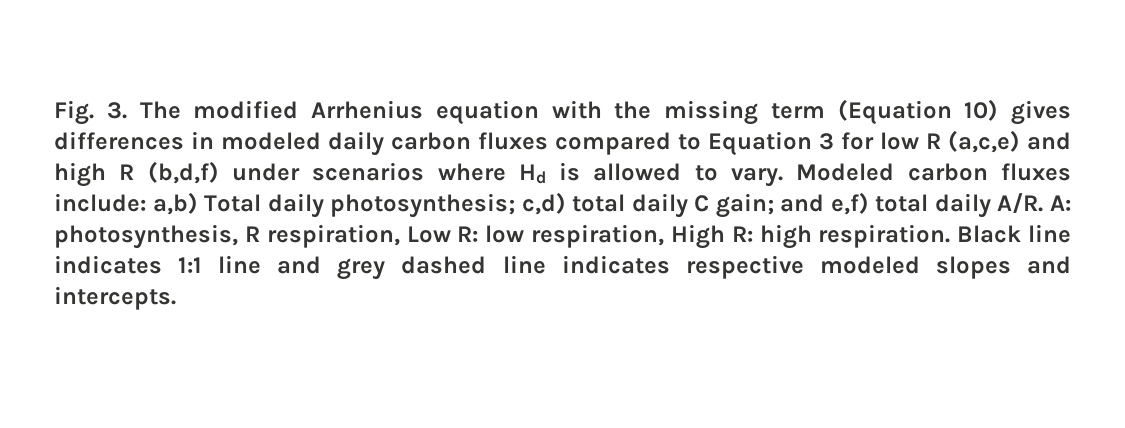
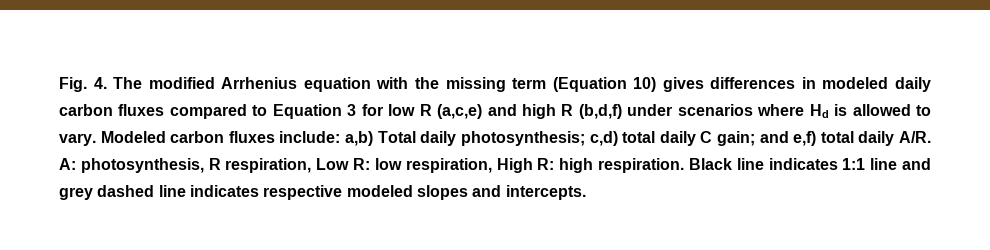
- Fig. 3. The modified Arrhenius equation with the missing term (Equation 10) gives differences in modeled daily carbon fluxes compared to Equation 3 for low R (a,c,e) and high R (b,d,f) under scenarios where Hd is allowed to vary.
+ Fig. 4. The modified Arrhenius equation with the missing term (Equation 10) gives differences in modeled daily carbon fluxes compared to Equation 3 for low R (a,c,e) and high R (b,d,f) under scenarios where Hd is allowed to vary.

